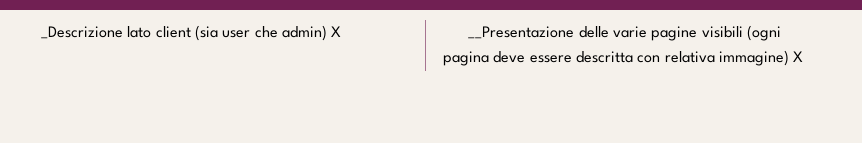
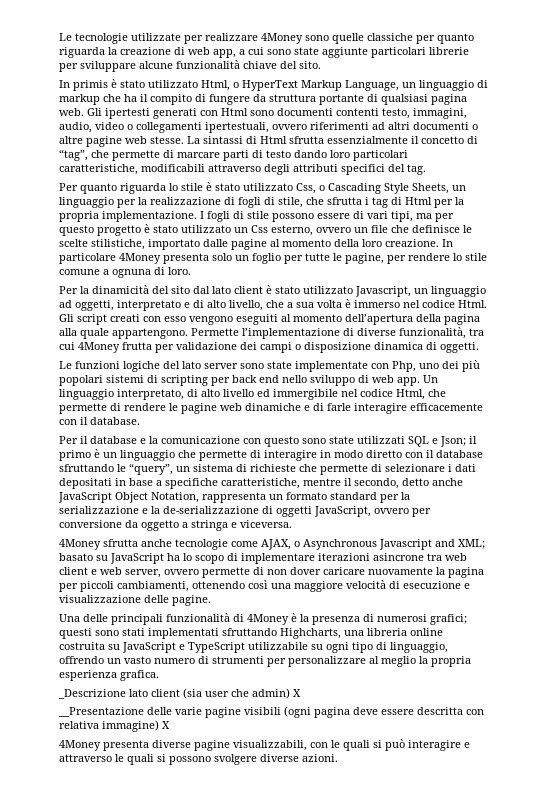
+ Le tecnologie utilizzate per realizzare 4Money sono quelle classiche per quanto riguarda la creazione di web app, a cui sono state aggiunte particolari librerie per sviluppare alcune funzionalità chiave del sito.
+ In primis è stato utilizzato Html, o HyperText Markup Language, un linguaggio di markup che ha il compito di fungere da struttura portante di qualsiasi pagina web. Gli ipertesti generati con Html sono documenti contenti testo, immagini, audio, video o collegamenti ipertestuali, ovvero riferimenti ad altri documenti o altre pagine web stesse. La sintassi di Html sfrutta essenzialmente il concetto di “tag”, che permette di marcare parti di testo dando loro particolari caratteristiche, modificabili attraverso degli attributi specifici del tag.
+ Per quanto riguarda lo stile è stato utilizzato Css, o Cascading Style Sheets, un linguaggio per la realizzazione di fogli di stile, che sfrutta i tag di Html per la propria implementazione. I fogli di stile possono essere di vari tipi, ma per questo progetto è stato utilizzato un Css esterno, ovvero un file che definisce le scelte stilistiche, importato dalle pagine al momento della loro creazione. In particolare 4Money presenta solo un foglio per tutte le pagine, per rendere lo stile comune a ognuna di loro.
+ Per la dinamicità del sito dal lato client è stato utilizzato Javascript, un linguaggio ad oggetti, interpretato e di alto livello, che a sua volta è immerso nel codice Html. Gli script creati con esso vengono eseguiti al momento dell’apertura della pagina alla quale appartengono. Permette l’implementazione di diverse funzionalità, tra cui 4Money frutta per validazione dei campi o disposizione dinamica di oggetti.
+ Le funzioni logiche del lato server sono state implementate con Php, uno dei più popolari sistemi di scripting per back end nello sviluppo di web app. Un linguaggio interpretato, di alto livello ed immergibile nel codice Html, che permette di rendere le pagine web dinamiche e di farle interagire efficacemente con il database.
+ Per il database e la comunicazione con questo sono state utilizzati SQL e Json; il primo è un linguaggio che permette di interagire in modo diretto con il database sfruttando le “query”, un sistema di richieste che permette di selezionare i dati depositati in base a specifiche caratteristiche, mentre il secondo, detto anche JavaScript Object Notation, rappresenta un formato standard per la serializzazione e la de-serializzazione di oggetti JavaScript, ovvero per conversione da oggetto a stringa e viceversa.
+ 4Money sfrutta anche tecnologie come AJAX, o Asynchronous Javascript and XML; basato su JavaScript ha lo scopo di implementare iterazioni asincrone tra web client e web server, ovvero permette di non dover caricare nuovamente la pagina per piccoli cambiamenti, ottenendo così una maggiore velocità di esecuzione e visualizzazione delle pagine.
+ Una delle principali funzionalità di 4Money è la presenza di numerosi grafici; questi sono stati implementati sfruttando Highcharts, una libreria online costruita su JavaScript e TypeScript utilizzabile su ogni tipo di linguaggio, offrendo un vasto numero di strumenti per personalizzare al meglio la propria esperienza grafica.
+ 4Money presenta diverse pagine visualizzabili, con le quali si può interagire e attraverso le quali si possono svolgere diverse azioni.

